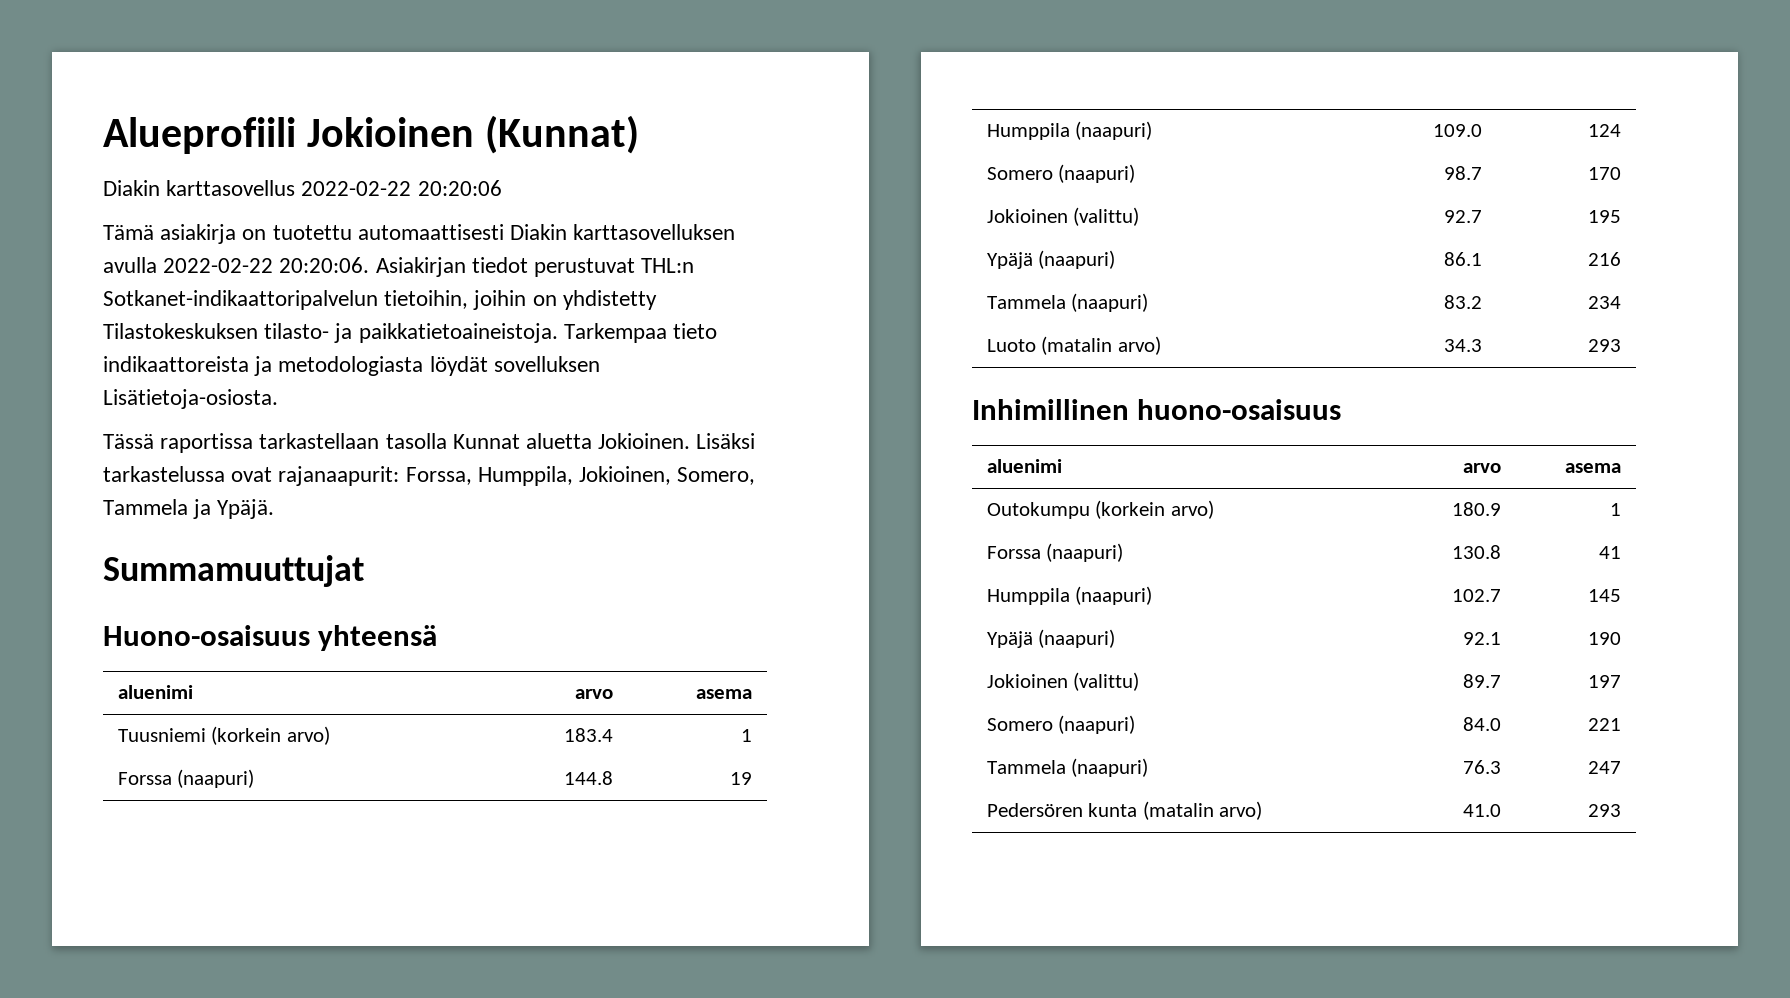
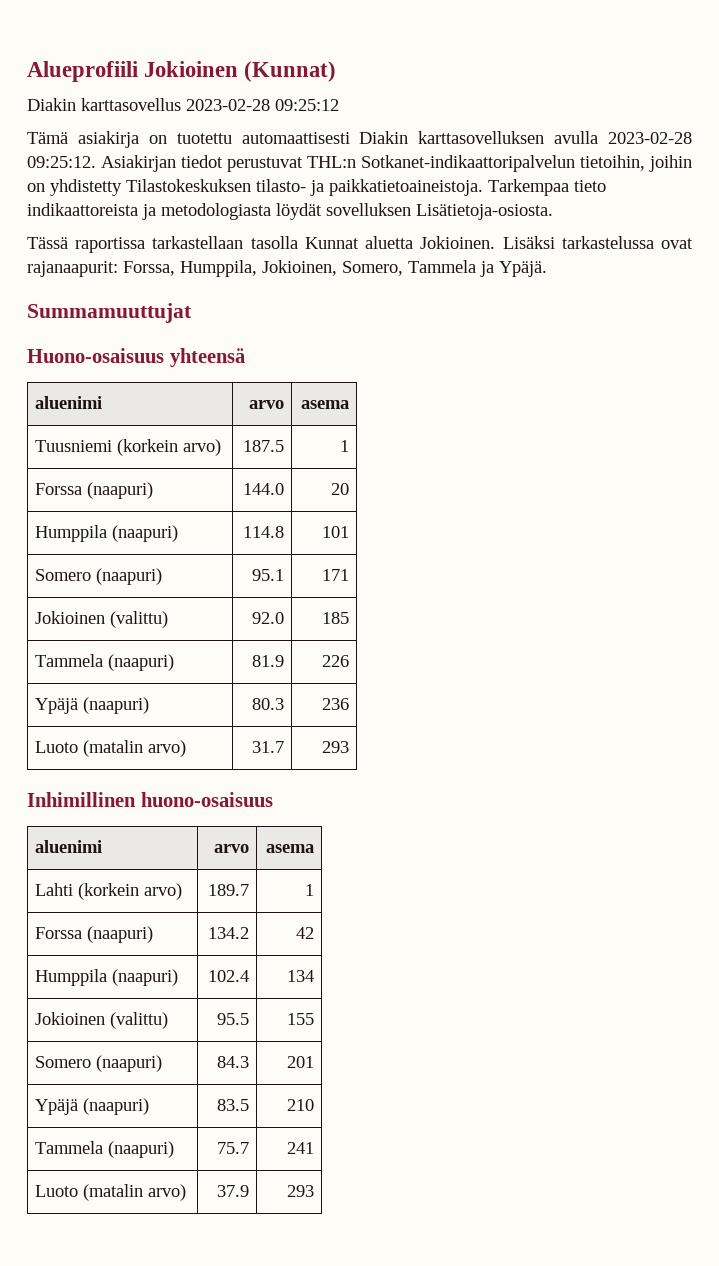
- Diakin karttasovellus 2022-02-22 20:20:06
+ Diakin karttasovellus 2023-02-28 09:25:12
- Tämä asiakirja on tuotettu automaattisesti Diakin karttasovelluksen avulla 2022-02-22 20:20:06.
+ Tämä asiakirja on tuotettu automaattisesti Diakin karttasovelluksen avulla 2023-02-28 09:25:12.
- Tuusniemi (korkein arvo) | 183.4 | 1
- Forssa (naapuri) | 144.8 | 19
- Humppila (naapuri) | 109.0 | 124
- Somero (naapuri) | 98.7 | 170
- Jokioinen (valittu) | 92.7 | 195
- Ypäjä (naapuri) | 86.1 | 216
- Tammela (naapuri) | 83.2 | 234
- Luoto (matalin arvo) | 34.3 | 293
+ Tuusniemi (korkein arvo) | 187.5 | 1
+ Forssa (naapuri) | 144.0 | 20
+ Humppila (naapuri) | 114.8 | 101
+ Somero (naapuri) | 95.1 | 171
+ Jokioinen (valittu) | 92.0 | 185
+ Tammela (naapuri) | 81.9 | 226
+ Ypäjä (naapuri) | 80.3 | 236
+ Luoto (matalin arvo) | 31.7 | 293
- Outokumpu (korkein arvo) | 180.9 | 1
- Forssa (naapuri) | 130.8 | 41
- Humppila (naapuri) | 102.7 | 145
- Ypäjä (naapuri) | 92.1 | 190
- Jokioinen (valittu) | 89.7 | 197
- Somero (naapuri) | 84.0 | 221
- Tammela (naapuri) | 76.3 | 247
- Pedersören kunta (matalin arvo) | 41.0 | 293
+ Lahti (korkein arvo) | 189.7 | 1
+ Forssa (naapuri) | 134.2 | 42
+ Humppila (naapuri) | 102.4 | 134
+ Jokioinen (valittu) | 95.5 | 155
+ Somero (naapuri) | 84.3 | 201
+ Ypäjä (naapuri) | 83.5 | 210
+ Tammela (naapuri) | 75.7 | 241
+ Luoto (matalin arvo) | 37.9 | 293

